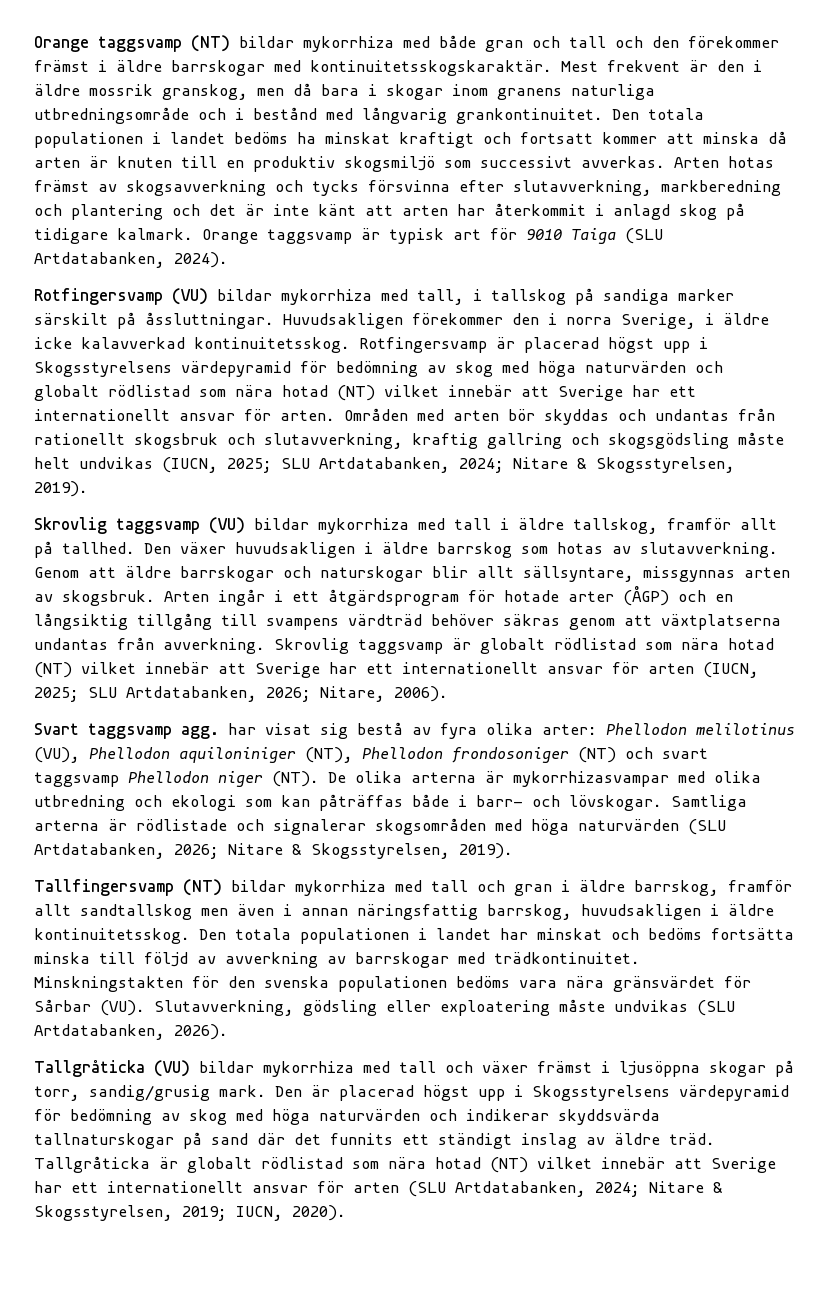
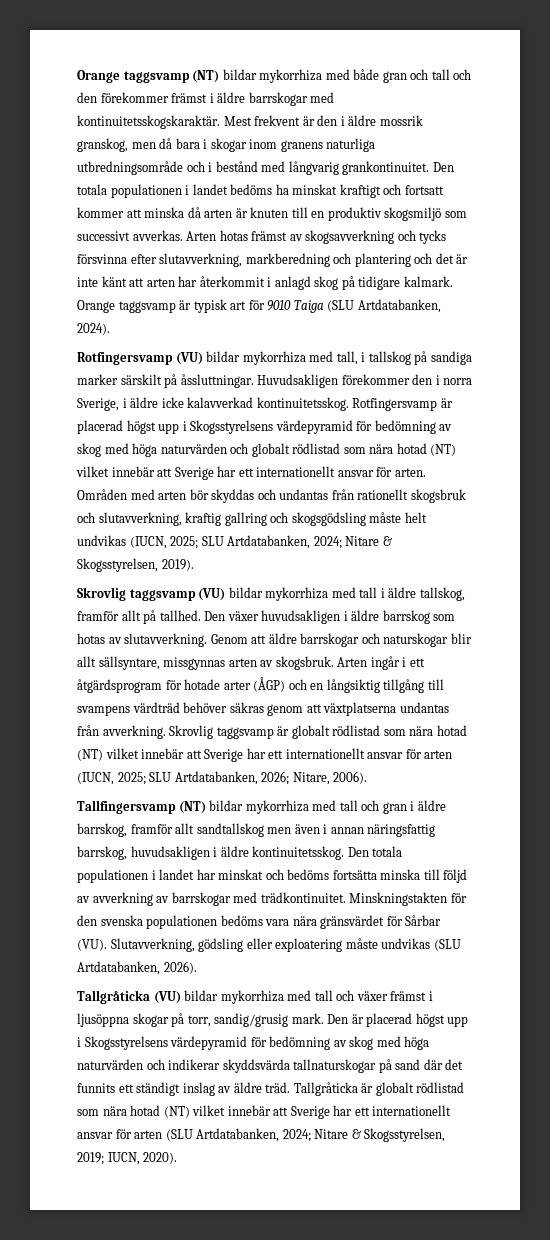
- Svart taggsvamp agg. har visat sig bestå av fyra olika arter: Phellodon melilotinus (VU), Phellodon aquiloniniger (NT), Phellodon frondosoniger (NT) och svart taggsvamp Phellodon niger (NT). De olika arterna är mykorrhizasvampar med olika utbredning och ekologi som kan påträffas både i barr- och lövskogar. Samtliga arterna är rödlistade och signalerar skogsområden med höga naturvärden (SLU Artdatabanken, 2026; Nitare & Skogsstyrelsen, 2019).

